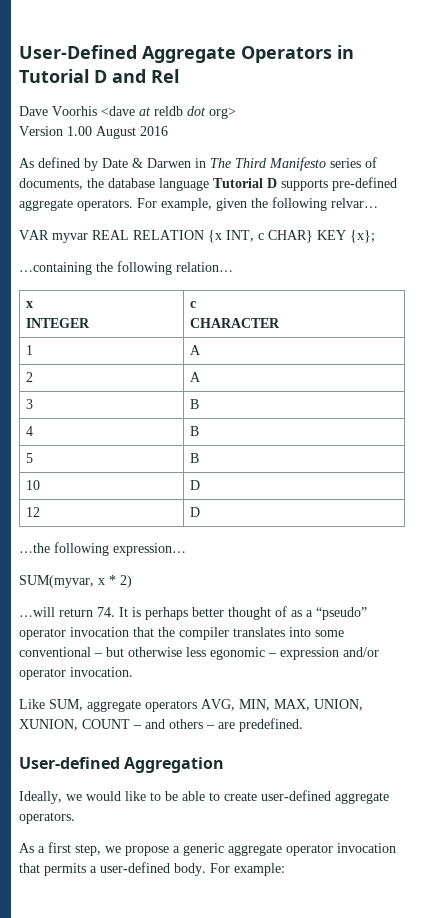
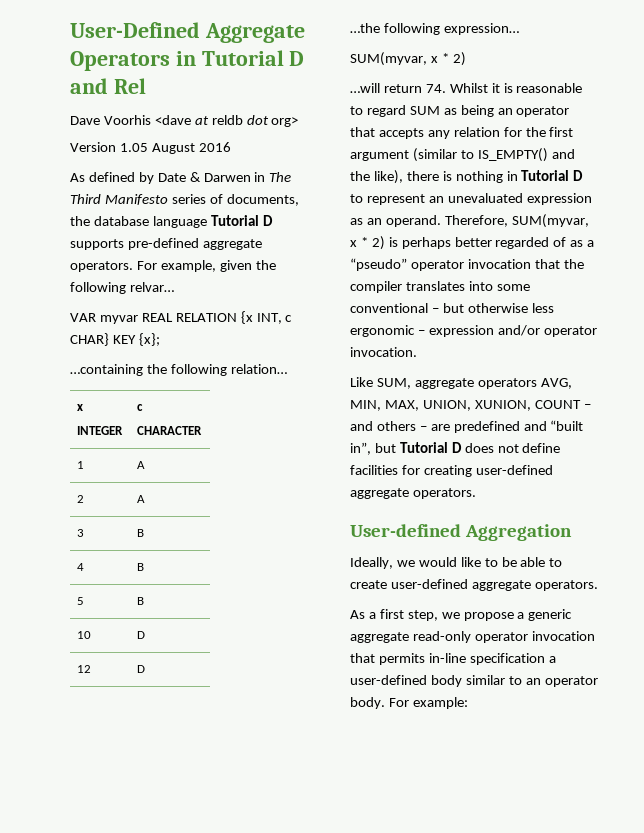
- Version 1.00 August 2016
+ Version 1.05 August 2016
- …will return 74. It is perhaps better thought of as a “pseudo” operator invocation that the compiler translates into some conventional – but otherwise less egonomic – expression and/or operator invocation.
+ …will return 74. Whilst it is reasonable to regard SUM as being an operator that accepts any relation for the first argument (similar to IS_EMPTY() and the like), there is nothing in Tutorial D to represent an unevaluated expression as an operand. Therefore, SUM(myvar, x * 2) is perhaps better regarded of as a “pseudo” operator invocation that the compiler translates into some conventional – but otherwise less ergonomic – expression and/or operator invocation.
- Like SUM, aggregate operators AVG, MIN, MAX, UNION, XUNION, COUNT – and others – are predefined.
+ Like SUM, aggregate operators AVG, MIN, MAX, UNION, XUNION, COUNT – and others – are predefined and “built in”, but Tutorial D does not define facilities for creating user-defined aggregate operators.
- As a first step, we propose a generic aggregate operator invocation that permits a user-defined body.
+ As a first step, we propose a generic aggregate read-only operator invocation that permits in-line specification a user-defined body similar to an operator body.

